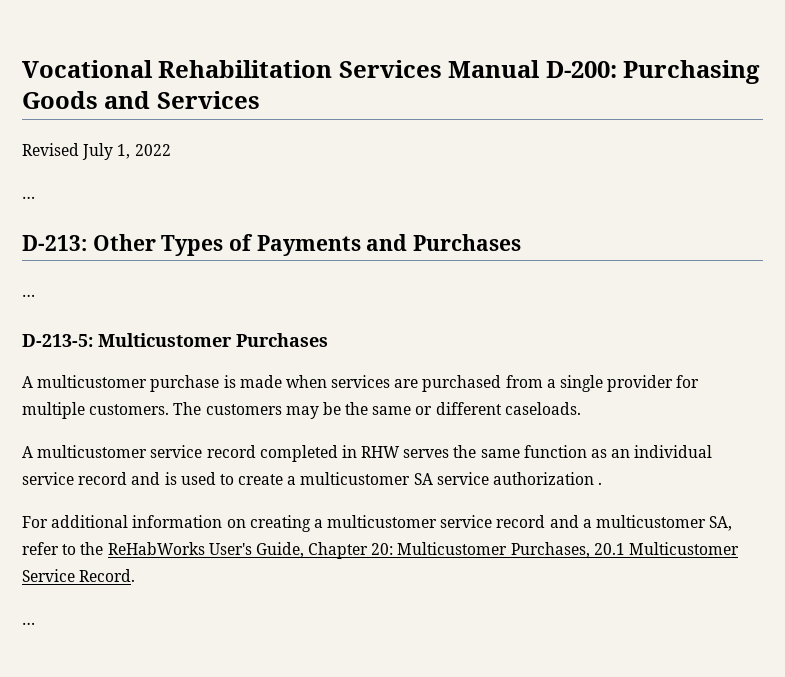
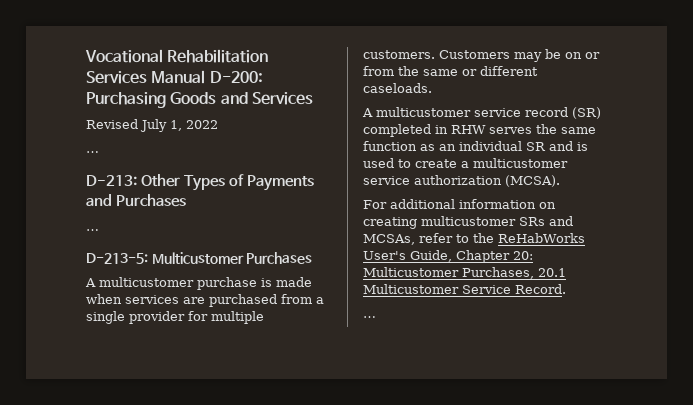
- The customers may be the same or different caseloads.
+ Customers may be on or from the same or different caseloads.
- A multicustomer service record completed in RHW serves the same function as an individual service record and is used to create a multicustomer SA service authorization .
+ A multicustomer service record (SR) completed in RHW serves the same function as an individual SR and is used to create a multicustomer service authorization (MCSA).
- For additional information on creating a multicustomer service record and a multicustomer SA, refer to the ReHabWorks User's Guide, Chapter 20: Multicustomer Purchases, 20.1 Multicustomer Service Record.
+ For additional information on creating multicustomer SRs and MCSAs, refer to the ReHabWorks User's Guide, Chapter 20: Multicustomer Purchases, 20.1 Multicustomer Service Record.

